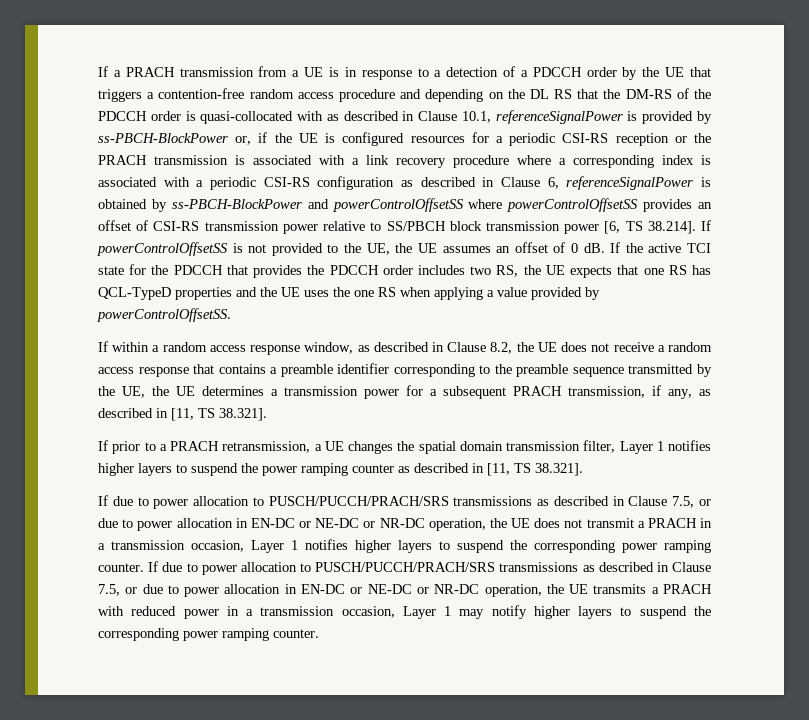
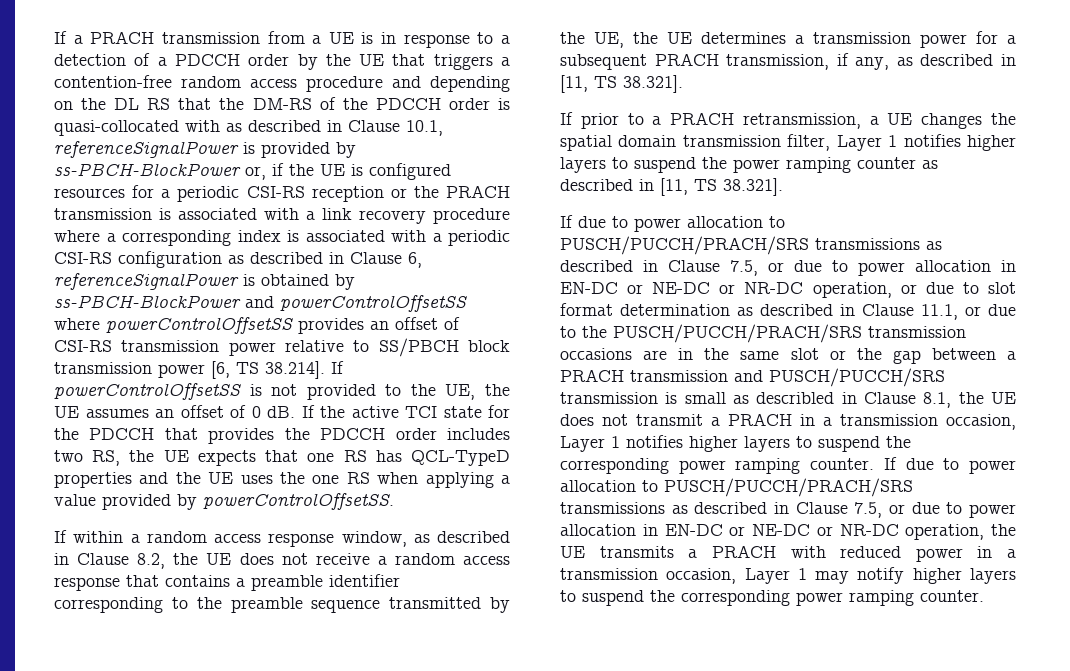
- If due to power allocation to PUSCH/PUCCH/PRACH/SRS transmissions as described in Clause 7.5, or due to power allocation in EN-DC or NE-DC or NR-DC operation, the UE does not transmit a PRACH in a transmission occasion, Layer 1 notifies higher layers to suspend the corresponding power ramping counter.
+ If due to power allocation to PUSCH/PUCCH/PRACH/SRS transmissions as described in Clause 7.5, or due to power allocation in EN-DC or NE-DC or NR-DC operation, or due to slot format determination as described in Clause 11.1, or due to the PUSCH/PUCCH/PRACH/SRS transmission occasions are in the same slot or the gap between a PRACH transmission and PUSCH/PUCCH/SRS transmission is small as describled in Clause 8.1, the UE does not transmit a PRACH in a transmission occasion, Layer 1 notifies higher layers to suspend the corresponding power ramping counter.

